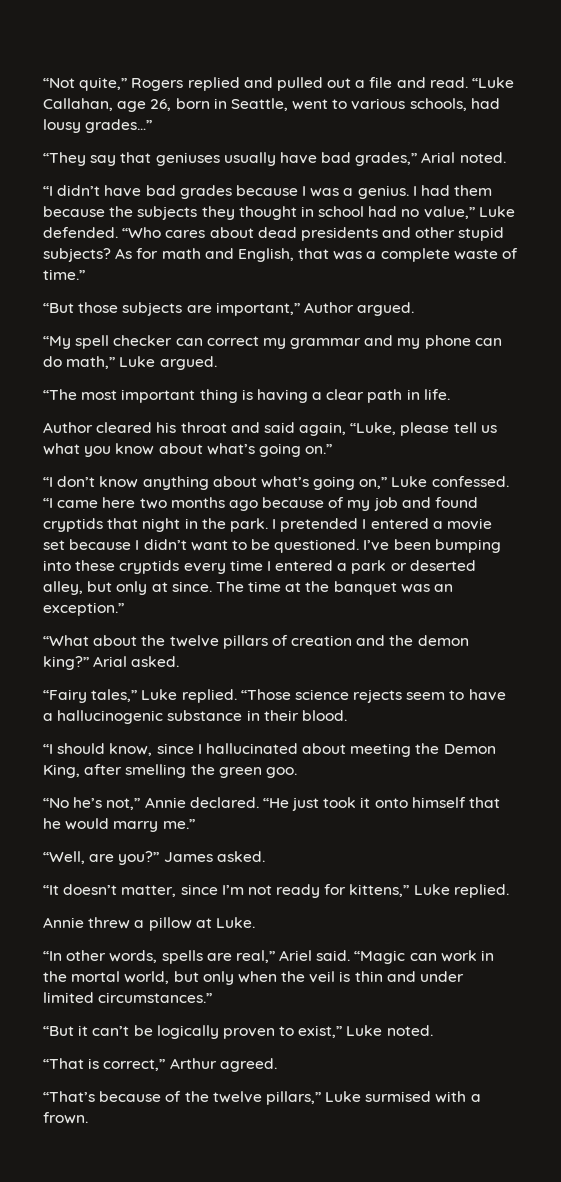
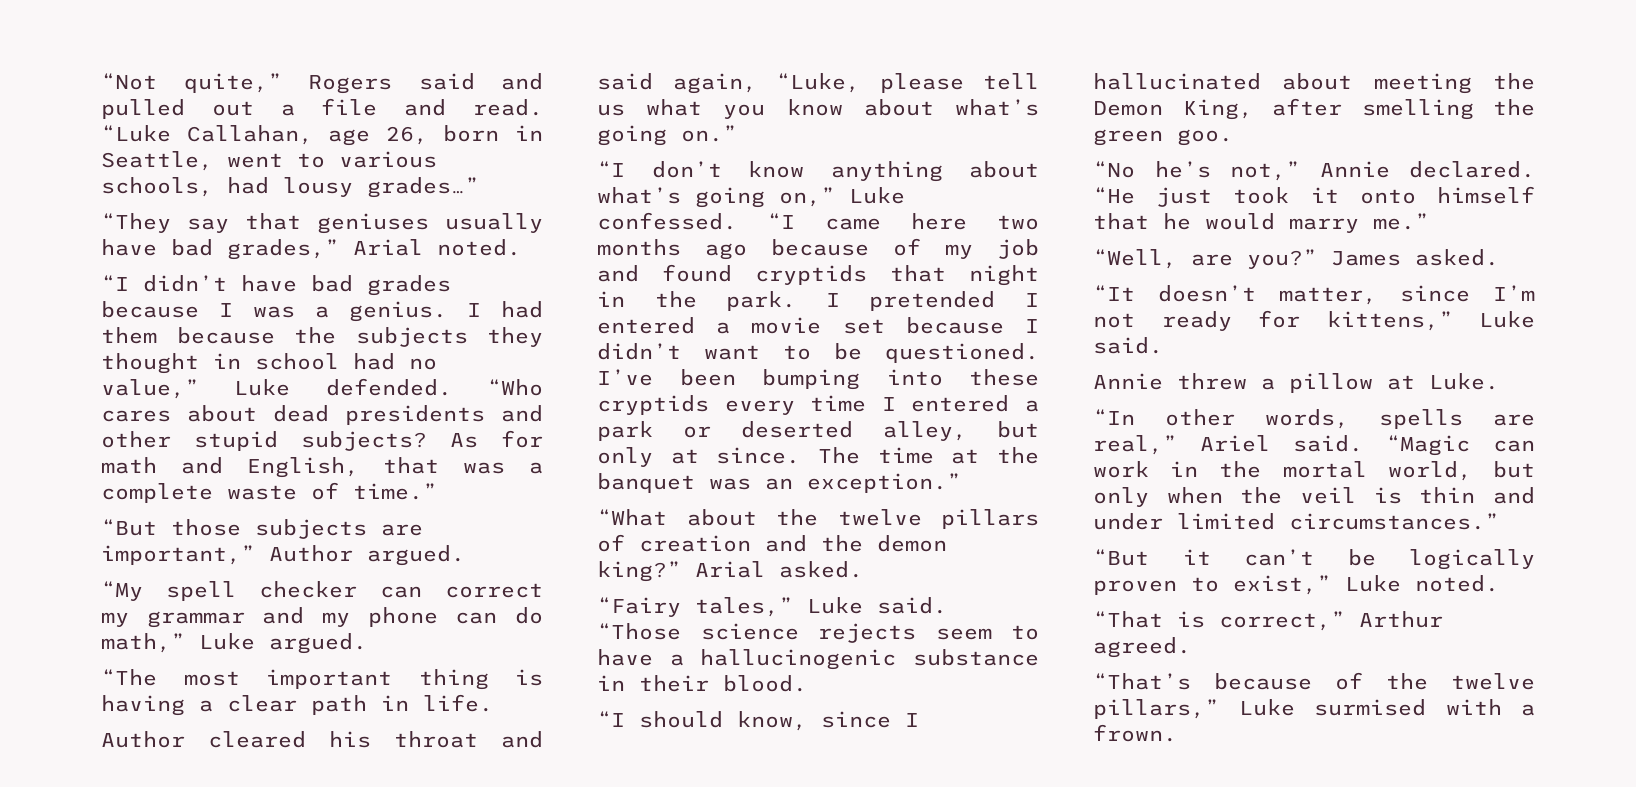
- “Not quite,” Rogers replied and pulled out a file and read.
+ “Not quite,” Rogers said and pulled out a file and read.
- “Fairy tales,” Luke replied.
+ “Fairy tales,” Luke said.
- “It doesn’t matter, since I’m not ready for kittens,” Luke replied.
+ “It doesn’t matter, since I’m not ready for kittens,” Luke said.

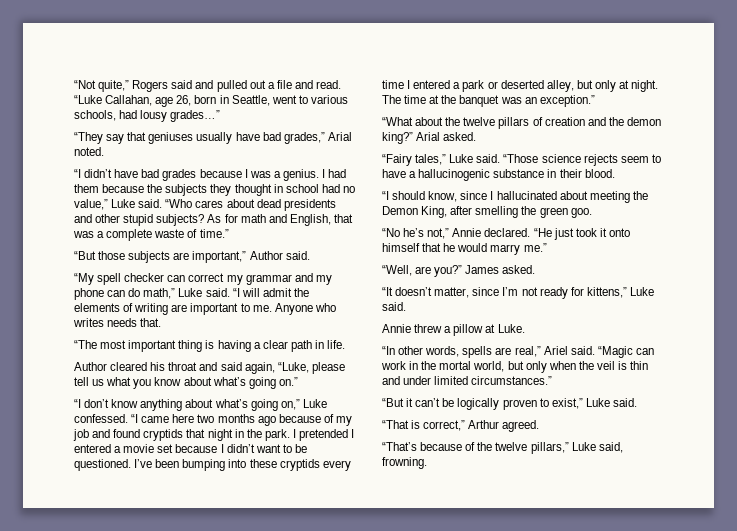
- I had them because the subjects they thought in school had no value,” Luke defended.
+ I had them because the subjects they thought in school had no value,” Luke said.
- “But those subjects are important,” Author argued.
+ “But those subjects are important,” Author said.
- “My spell checker can correct my grammar and my phone can do math,” Luke argued.
+ “My spell checker can correct my grammar and my phone can do math,” Luke said. “I will admit the elements of writing are important to me. Anyone who writes needs that.
- I’ve been bumping into these cryptids every time I entered a park or deserted alley, but only at since.
+ I’ve been bumping into these cryptids every time I entered a park or deserted alley, but only at night.
- “But it can’t be logically proven to exist,” Luke noted.
+ “But it can’t be logically proven to exist,” Luke said.
- “That’s because of the twelve pillars,” Luke surmised with a frown.
+ “That’s because of the twelve pillars,” Luke said, frowning.

